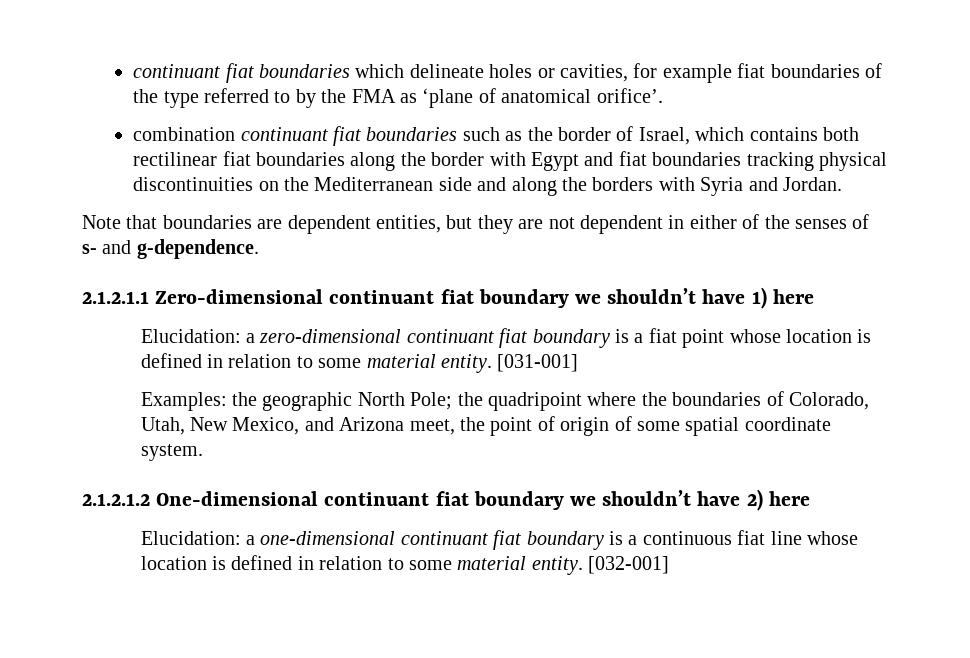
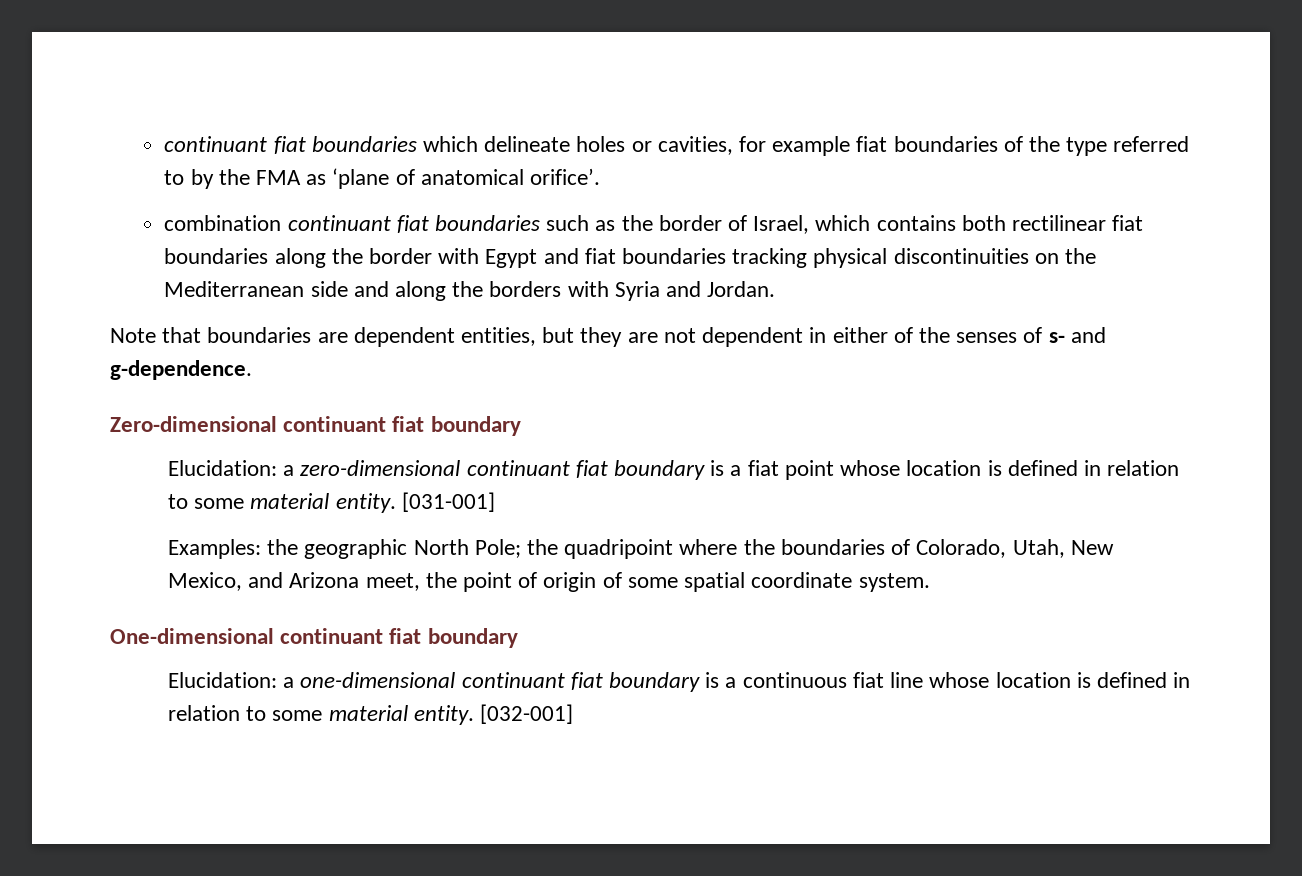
- 2.1.2.1.1 Zero-dimensional continuant fiat boundary we shouldn’t have 1) here
+ Zero-dimensional continuant fiat boundary
- 2.1.2.1.2 One-dimensional continuant fiat boundary we shouldn’t have 2) here
+ One-dimensional continuant fiat boundary

